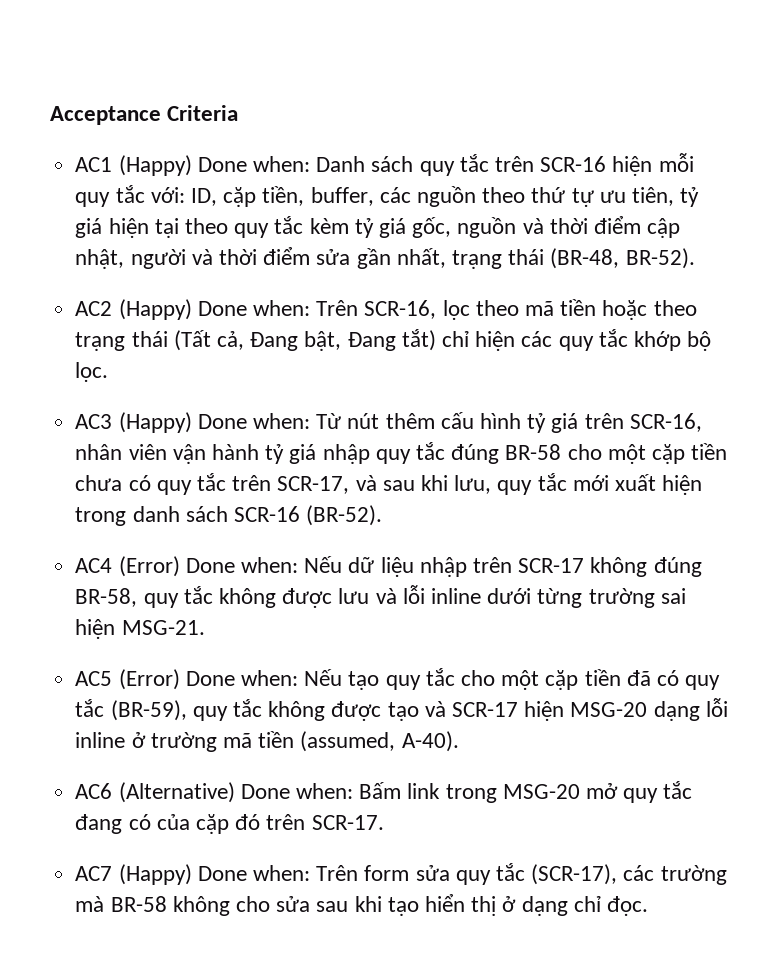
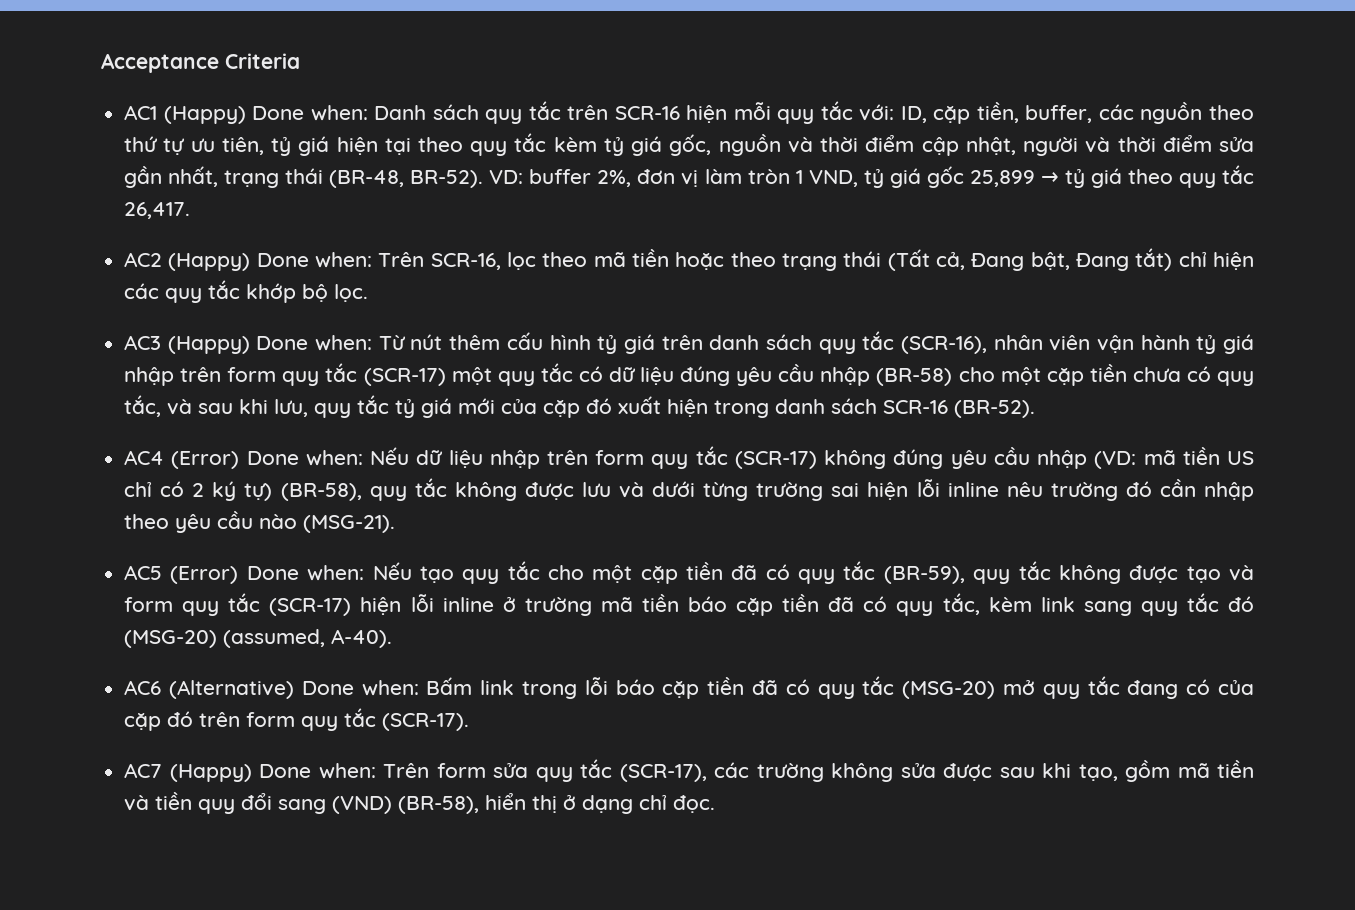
+ VD: buffer 2%, đơn vị làm tròn 1 VND, tỷ giá gốc 25,899 → tỷ giá theo quy tắc 26,417.
- AC3 (Happy) Done when: Từ nút thêm cấu hình tỷ giá trên SCR-16, nhân viên vận hành tỷ giá nhập quy tắc đúng BR-58 cho một cặp tiền chưa có quy tắc trên SCR-17, và sau khi lưu, quy tắc mới xuất hiện trong danh sách SCR-16 (BR-52).
+ AC3 (Happy) Done when: Từ nút thêm cấu hình tỷ giá trên danh sách quy tắc (SCR-16), nhân viên vận hành tỷ giá nhập trên form quy tắc (SCR-17) một quy tắc có dữ liệu đúng yêu cầu nhập (BR-58) cho một cặp tiền chưa có quy tắc, và sau khi lưu, quy tắc tỷ giá mới của cặp đó xuất hiện trong danh sách SCR-16 (BR-52).
- AC4 (Error) Done when: Nếu dữ liệu nhập trên SCR-17 không đúng BR-58, quy tắc không được lưu và lỗi inline dưới từng trường sai hiện MSG-21.
+ AC4 (Error) Done when: Nếu dữ liệu nhập trên form quy tắc (SCR-17) không đúng yêu cầu nhập (VD: mã tiền US chỉ có 2 ký tự) (BR-58), quy tắc không được lưu và dưới từng trường sai hiện lỗi inline nêu trường đó cần nhập theo yêu cầu nào (MSG-21).
- AC5 (Error) Done when: Nếu tạo quy tắc cho một cặp tiền đã có quy tắc (BR-59), quy tắc không được tạo và SCR-17 hiện MSG-20 dạng lỗi inline ở trường mã tiền (assumed, A-40).
+ AC5 (Error) Done when: Nếu tạo quy tắc cho một cặp tiền đã có quy tắc (BR-59), quy tắc không được tạo và form quy tắc (SCR-17) hiện lỗi inline ở trường mã tiền báo cặp tiền đã có quy tắc, kèm link sang quy tắc đó (MSG-20) (assumed, A-40).
- AC6 (Alternative) Done when: Bấm link trong MSG-20 mở quy tắc đang có của cặp đó trên SCR-17.
+ AC6 (Alternative) Done when: Bấm link trong lỗi báo cặp tiền đã có quy tắc (MSG-20) mở quy tắc đang có của cặp đó trên form quy tắc (SCR-17).
- AC7 (Happy) Done when: Trên form sửa quy tắc (SCR-17), các trường mà BR-58 không cho sửa sau khi tạo hiển thị ở dạng chỉ đọc.
+ AC7 (Happy) Done when: Trên form sửa quy tắc (SCR-17), các trường không sửa được sau khi tạo, gồm mã tiền và tiền quy đổi sang (VND) (BR-58), hiển thị ở dạng chỉ đọc.

